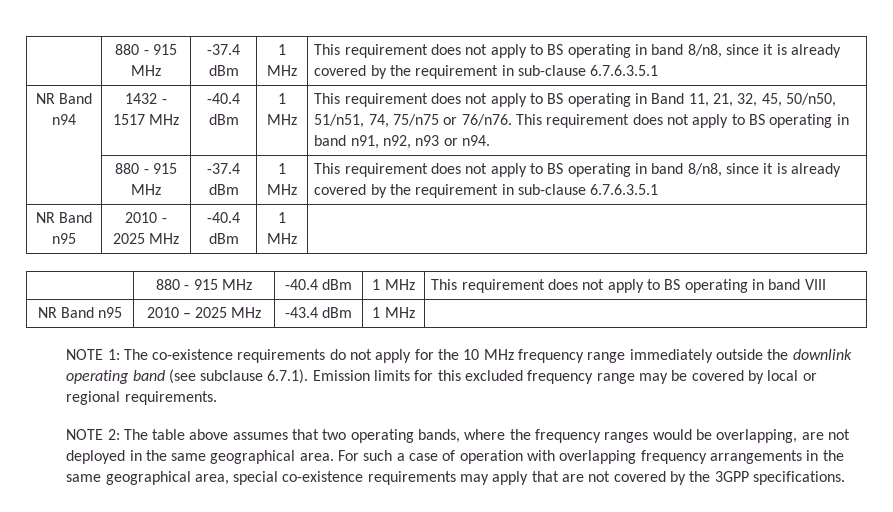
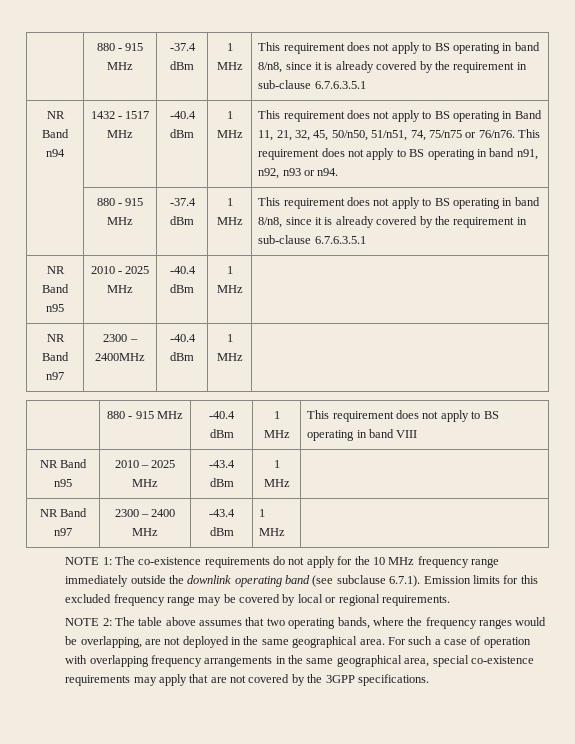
+ NR Band n97 | 2300 – 2400MHz | -40.4 dBm | 1 MHz |
+ NR Band n97 | 2300 – 2400 MHz | -43.4 dBm | 1 MHz |

